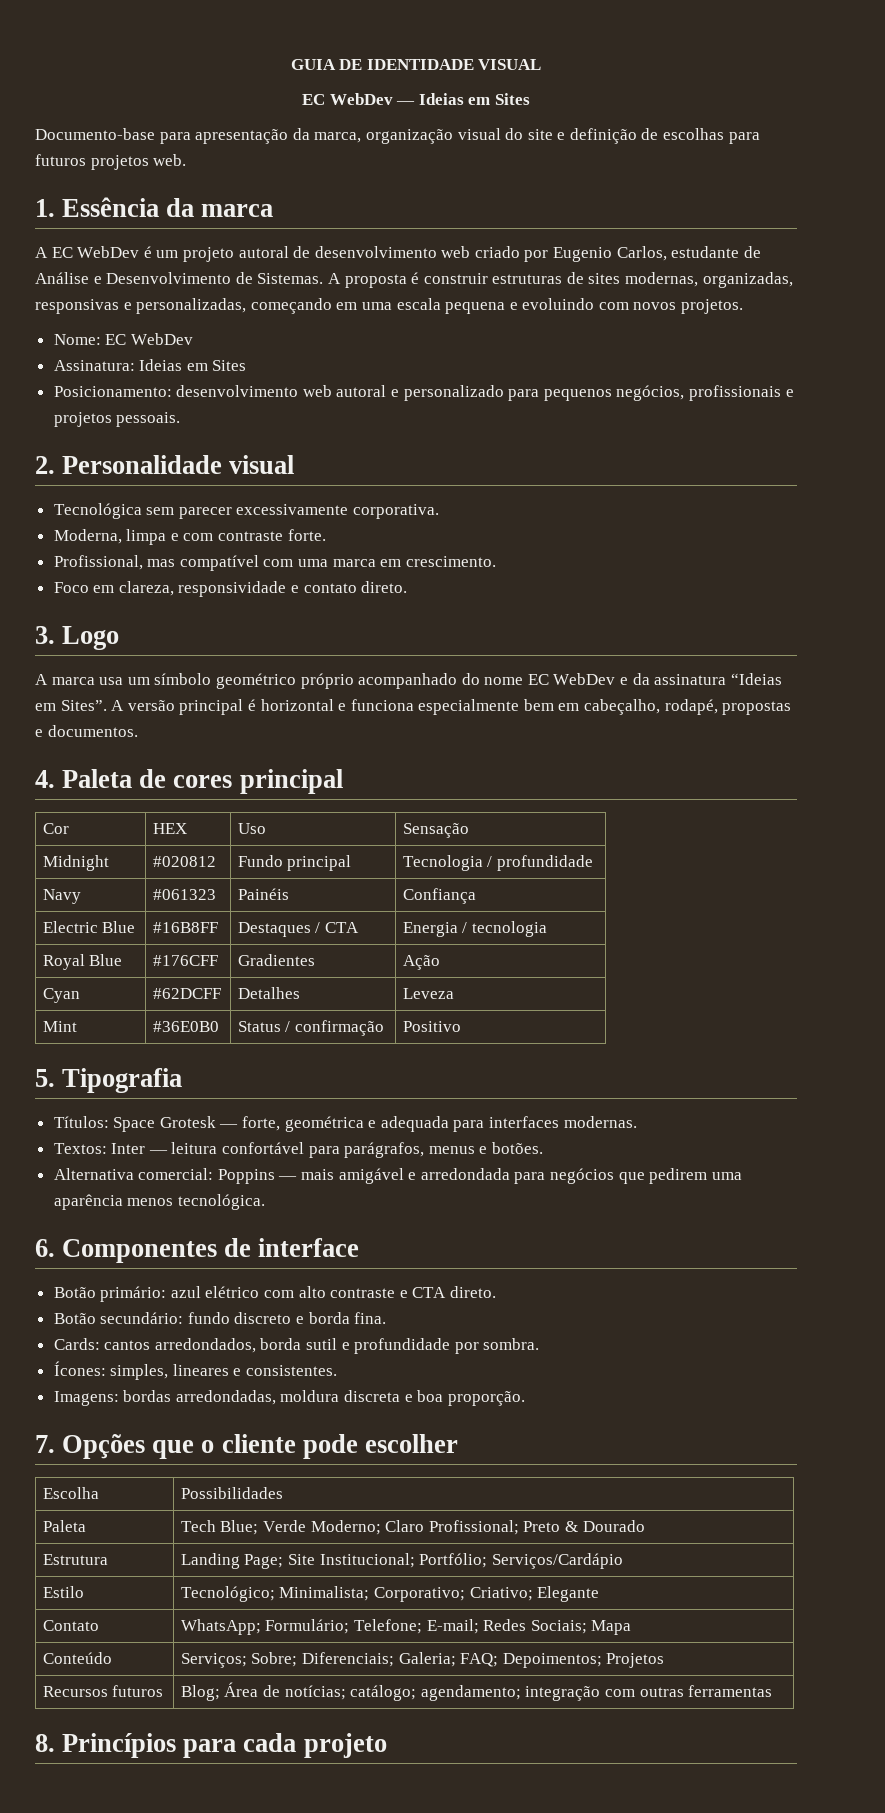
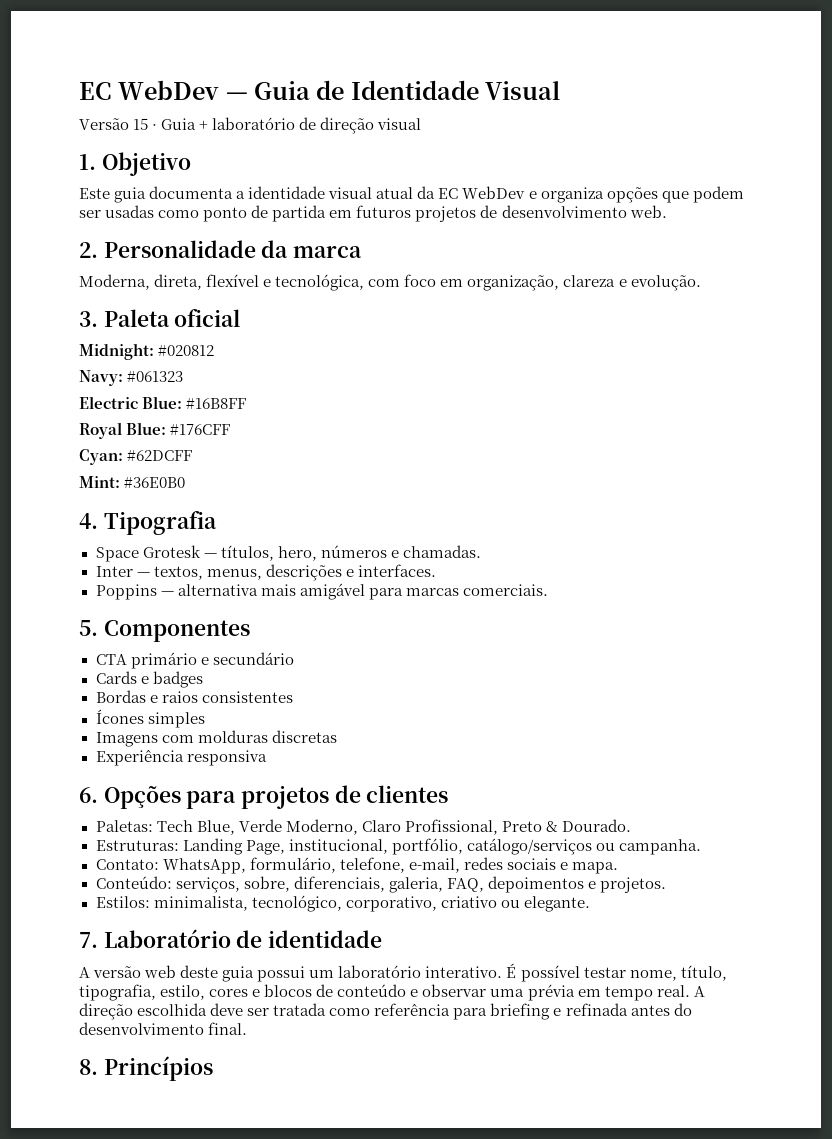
- GUIA DE IDENTIDADE VISUAL
- EC WebDev — Ideias em Sites
- Documento-base para apresentação da marca, organização visual do site e definição de escolhas para futuros projetos web.
+ EC WebDev — Guia de Identidade Visual
+ Versão 15 · Guia + laboratório de direção visual
+ 1. Objetivo
+ Este guia documenta a identidade visual atual da EC WebDev e organiza opções que podem ser usadas como ponto de partida em futuros projetos de desenvolvimento web.
- 1. Essência da marca
+ 2. Personalidade da marca
- A EC WebDev é um projeto autoral de desenvolvimento web criado por Eugenio Carlos, estudante de Análise e Desenvolvimento de Sistemas. A proposta é construir estruturas de sites modernas, organizadas, responsivas e personalizadas, começando em uma escala pequena e evoluindo com novos projetos.
- Nome: EC WebDev
- Assinatura: Ideias em Sites
- Posicionamento: desenvolvimento web autoral e personalizado para pequenos negócios, profissionais e projetos pessoais.
- 2. Personalidade visual
- Tecnológica sem parecer excessivamente corporativa.
- Moderna, limpa e com contraste forte.
- Profissional, mas compatível com uma marca em crescimento.
- Foco em clareza, responsividade e contato direto.
- 3. Logo
- A marca usa um símbolo geométrico próprio acompanhado do nome EC WebDev e da assinatura “Ideias em Sites”. A versão principal é horizontal e funciona especialmente bem em cabeçalho, rodapé, propostas e documentos.
- 4. Paleta de cores principal
- Cor | HEX | Uso | Sensação
- Midnight | #020812 | Fundo principal | Tecnologia / profundidade
- Navy | #061323 | Painéis | Confiança
- Electric Blue | #16B8FF | Destaques / CTA | Energia / tecnologia
- Royal Blue | #176CFF | Gradientes | Ação
- Cyan | #62DCFF | Detalhes | Leveza
- Mint | #36E0B0 | Status / confirmação | Positivo
- 5. Tipografia
+ Moderna, direta, flexível e tecnológica, com foco em organização, clareza e evolução.
+ 3. Paleta oficial
+ Midnight: #020812
+ Navy: #061323
+ Electric Blue: #16B8FF
+ Royal Blue: #176CFF
+ Cyan: #62DCFF
+ Mint: #36E0B0
+ 4. Tipografia
- Títulos: Space Grotesk — forte, geométrica e adequada para interfaces modernas.
- Textos: Inter — leitura confortável para parágrafos, menus e botões.
- Alternativa comercial: Poppins — mais amigável e arredondada para negócios que pedirem uma aparência menos tecnológica.
- 6. Componentes de interface
- Botão primário: azul elétrico com alto contraste e CTA direto.
- Botão secundário: fundo discreto e borda fina.
- Cards: cantos arredondados, borda sutil e profundidade por sombra.
- Ícones: simples, lineares e consistentes.
- Imagens: bordas arredondadas, moldura discreta e boa proporção.
- 7. Opções que o cliente pode escolher
- Escolha | Possibilidades
- Paleta | Tech Blue; Verde Moderno; Claro Profissional; Preto & Dourado
- Estrutura | Landing Page; Site Institucional; Portfólio; Serviços/Cardápio
- Estilo | Tecnológico; Minimalista; Corporativo; Criativo; Elegante
- Contato | WhatsApp; Formulário; Telefone; E-mail; Redes Sociais; Mapa
- Conteúdo | Serviços; Sobre; Diferenciais; Galeria; FAQ; Depoimentos; Projetos
- Recursos futuros | Blog; Área de notícias; catálogo; agendamento; integração com outras ferramentas
+ Space Grotesk — títulos, hero, números e chamadas.
+ Inter — textos, menus, descrições e interfaces.
+ Poppins — alternativa mais amigável para marcas comerciais.
+ 5. Componentes
+ CTA primário e secundário
+ Cards e badges
+ Bordas e raios consistentes
+ Ícones simples
+ Imagens com molduras discretas
+ Experiência responsiva
+ 6. Opções para projetos de clientes
+ Paletas: Tech Blue, Verde Moderno, Claro Profissional, Preto & Dourado.
+ Estruturas: Landing Page, institucional, portfólio, catálogo/serviços ou campanha.
+ Contato: WhatsApp, formulário, telefone, e-mail, redes sociais e mapa.
+ Conteúdo: serviços, sobre, diferenciais, galeria, FAQ, depoimentos e projetos.
+ Estilos: minimalista, tecnológico, corporativo, criativo ou elegante.
+ 7. Laboratório de identidade
+ A versão web deste guia possui um laboratório interativo. É possível testar nome, título, tipografia, estilo, cores e blocos de conteúdo e observar uma prévia em tempo real. A direção escolhida deve ser tratada como referência para briefing e refinada antes do desenvolvimento final.
- 8. Princípios para cada projeto
+ 8. Princípios

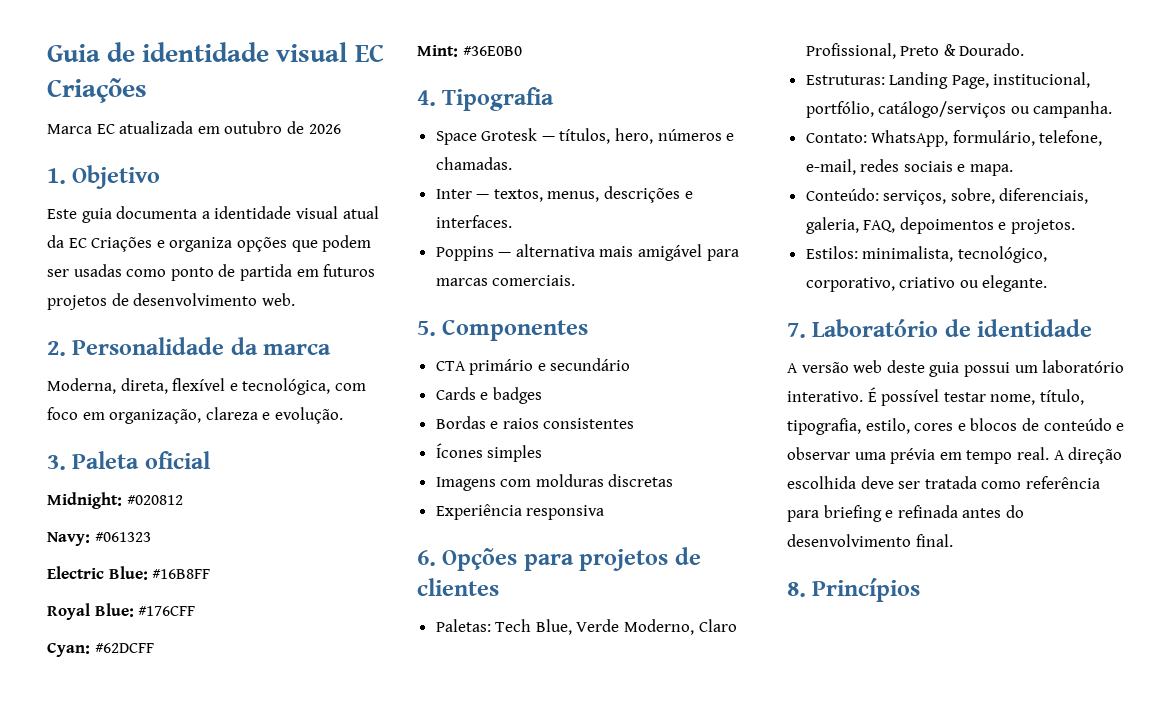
- EC WebDev — Guia de Identidade Visual
- Versão 15 · Guia + laboratório de direção visual
+ Guia de identidade visual EC Criações
+ Marca EC atualizada em outubro de 2026
- Este guia documenta a identidade visual atual da EC WebDev e organiza opções que podem ser usadas como ponto de partida em futuros projetos de desenvolvimento web.
+ Este guia documenta a identidade visual atual da EC Criações e organiza opções que podem ser usadas como ponto de partida em futuros projetos de desenvolvimento web.

